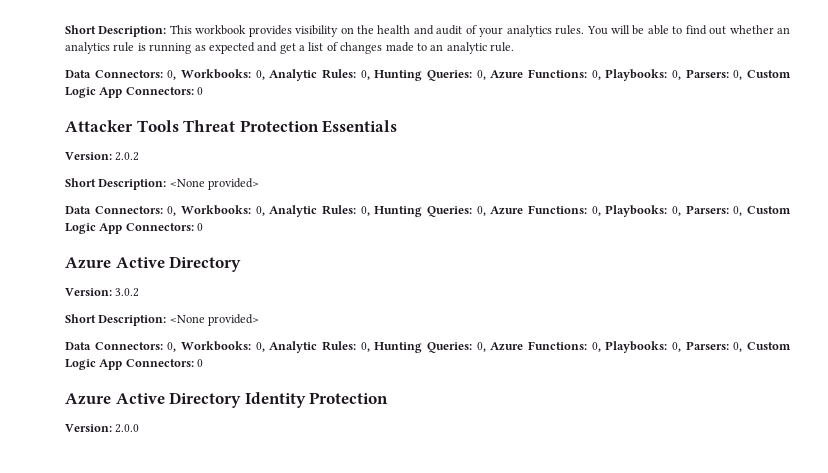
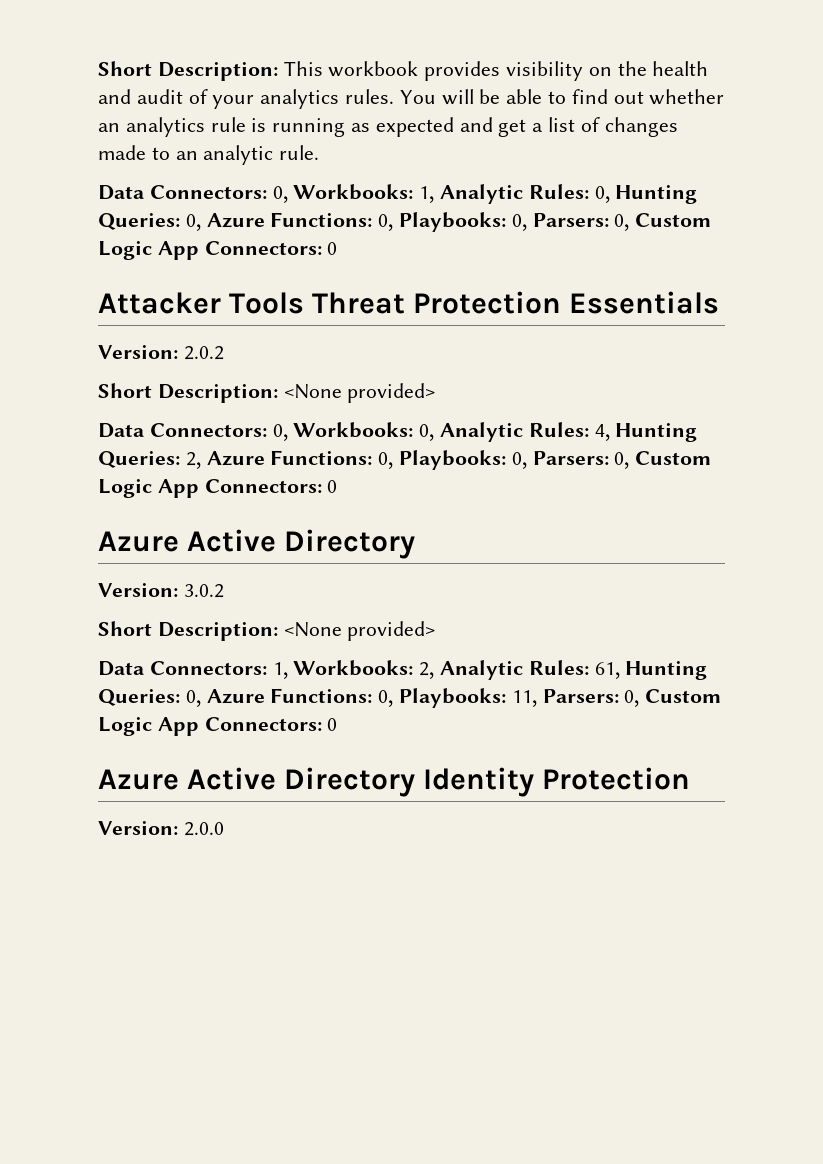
  You will be able to find out whether an analytics rule is running as expected and get a list of changes made to an analytic rule.
- Data Connectors: 0, Workbooks: 0, Analytic Rules: 0, Hunting Queries: 0, Azure Functions: 0, Playbooks: 0, Parsers: 0, Custom Logic App Connectors: 0
+ Data Connectors: 0, Workbooks: 1, Analytic Rules: 0, Hunting Queries: 0, Azure Functions: 0, Playbooks: 0, Parsers: 0, Custom Logic App Connectors: 0
  Version: 2.0.2
  Short Description: <None provided>
- Data Connectors: 0, Workbooks: 0, Analytic Rules: 0, Hunting Queries: 0, Azure Functions: 0, Playbooks: 0, Parsers: 0, Custom Logic App Connectors: 0
+ Data Connectors: 0, Workbooks: 0, Analytic Rules: 4, Hunting Queries: 2, Azure Functions: 0, Playbooks: 0, Parsers: 0, Custom Logic App Connectors: 0
  Version: 3.0.2
  Short Description: <None provided>
- Data Connectors: 0, Workbooks: 0, Analytic Rules: 0, Hunting Queries: 0, Azure Functions: 0, Playbooks: 0, Parsers: 0, Custom Logic App Connectors: 0
+ Data Connectors: 1, Workbooks: 2, Analytic Rules: 61, Hunting Queries: 0, Azure Functions: 0, Playbooks: 11, Parsers: 0, Custom Logic App Connectors: 0

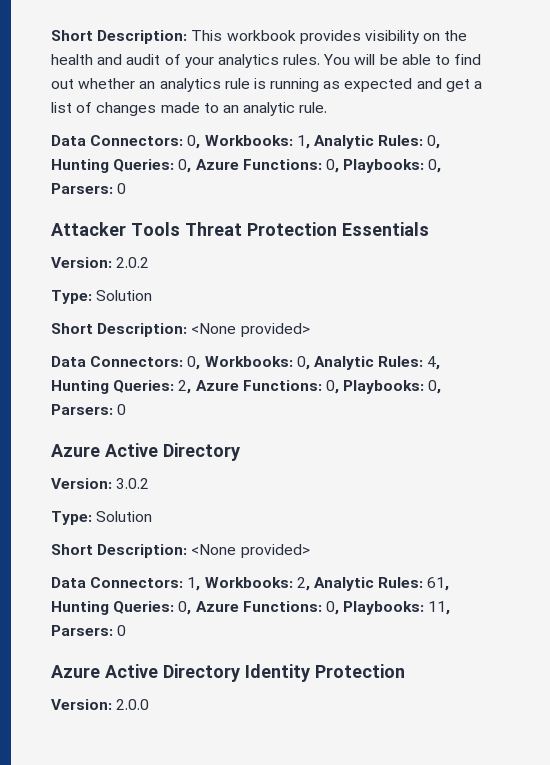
- Data Connectors: 0, Workbooks: 1, Analytic Rules: 0, Hunting Queries: 0, Azure Functions: 0, Playbooks: 0, Parsers: 0, Custom Logic App Connectors: 0
+ Data Connectors: 0, Workbooks: 1, Analytic Rules: 0, Hunting Queries: 0, Azure Functions: 0, Playbooks: 0, Parsers: 0
  Version: 2.0.2
+ Type: Solution
- Data Connectors: 0, Workbooks: 0, Analytic Rules: 4, Hunting Queries: 2, Azure Functions: 0, Playbooks: 0, Parsers: 0, Custom Logic App Connectors: 0
+ Data Connectors: 0, Workbooks: 0, Analytic Rules: 4, Hunting Queries: 2, Azure Functions: 0, Playbooks: 0, Parsers: 0
  Version: 3.0.2
+ Type: Solution
- Data Connectors: 1, Workbooks: 2, Analytic Rules: 61, Hunting Queries: 0, Azure Functions: 0, Playbooks: 11, Parsers: 0, Custom Logic App Connectors: 0
+ Data Connectors: 1, Workbooks: 2, Analytic Rules: 61, Hunting Queries: 0, Azure Functions: 0, Playbooks: 11, Parsers: 0

